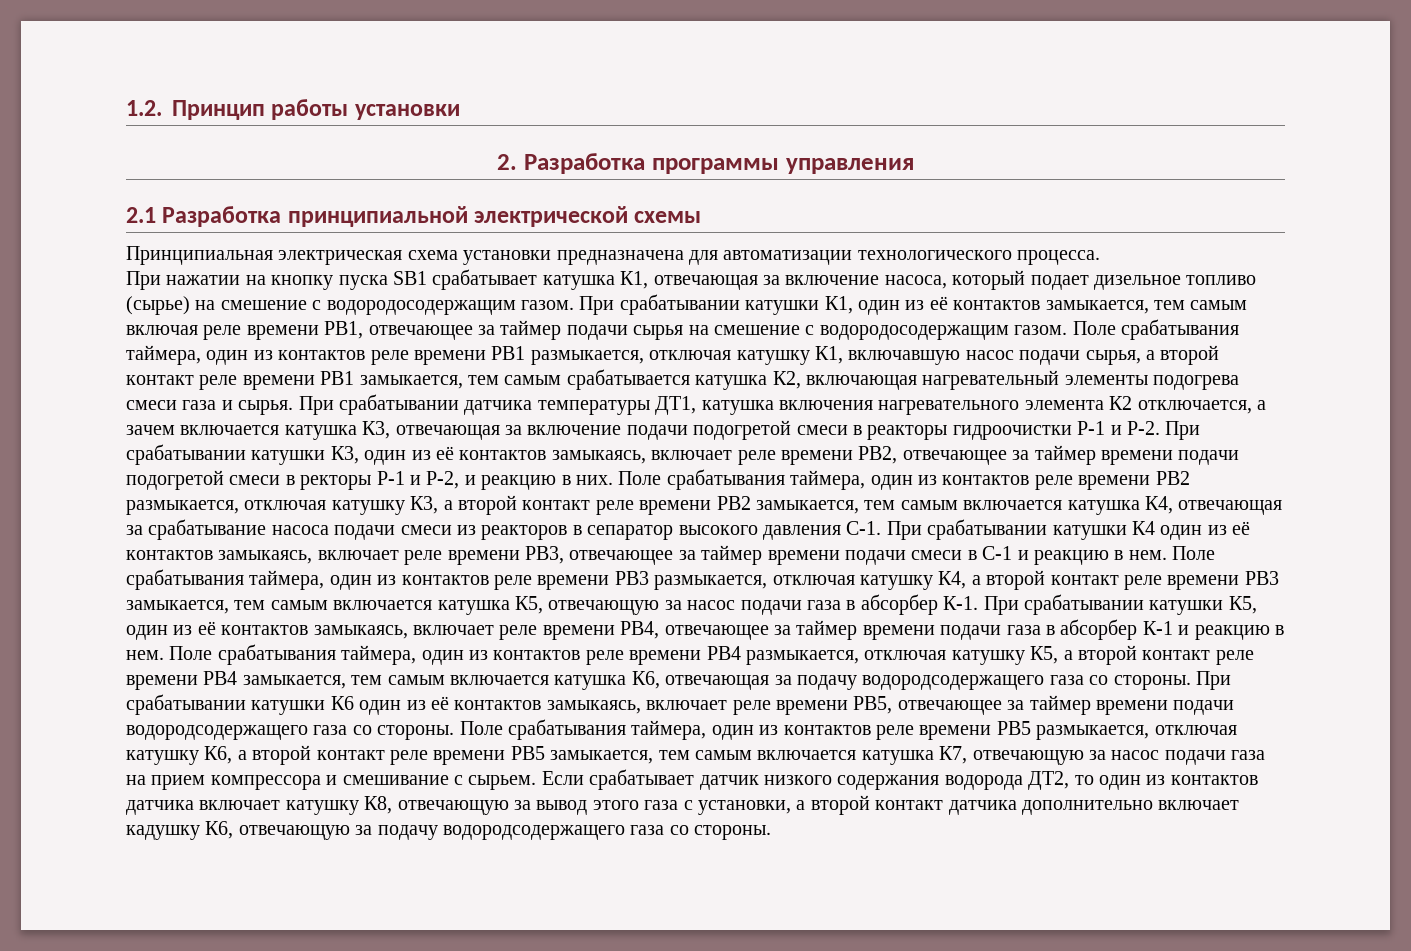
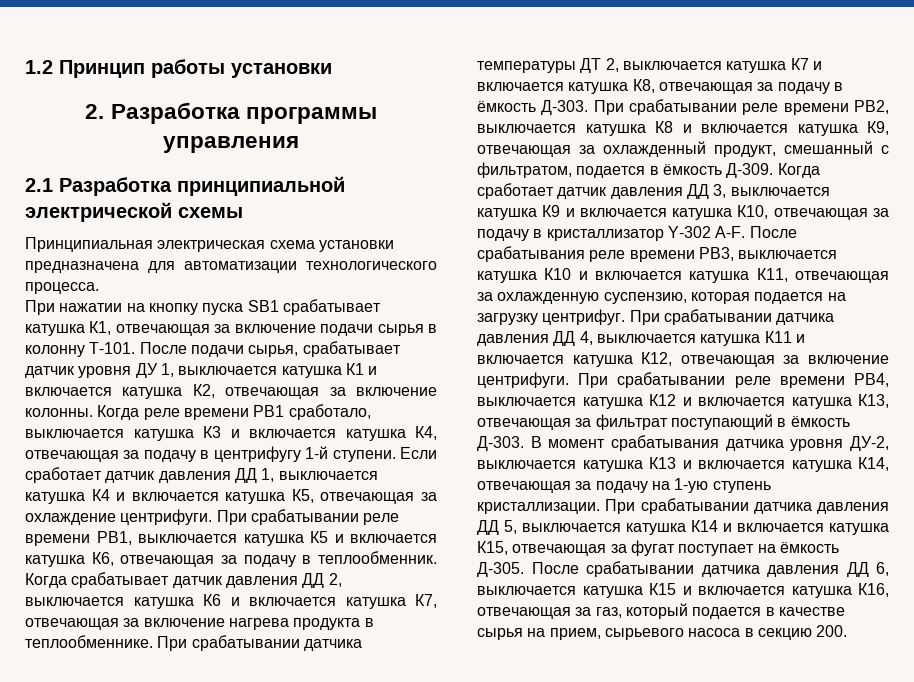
- 1.2. Принцип работы установки
+ 1.2 Принцип работы установки
- При нажатии на кнопку пуска SB1 срабатывает катушка К1, отвечающая за включение насоса, который подает дизельное топливо (сырье) на смешение с водородосодержащим газом. При срабатывании катушки К1, один из её контактов замыкается, тем самым включая реле времени РВ1, отвечающее за таймер подачи сырья на смешение с водородосодержащим газом. Поле срабатывания таймера, один из контактов реле времени РВ1 размыкается, отключая катушку К1, включавшую насос подачи сырья, а второй контакт реле времени РВ1 замыкается, тем самым срабатывается катушка К2, включающая нагревательный элементы подогрева смеси газа и сырья. При срабатывании датчика температуры ДТ1, катушка включения нагревательного элемента К2 отключается, а зачем включается катушка К3, отвечающая за включение подачи подогретой смеси в реакторы гидроочистки Р-1 и Р-2. При срабатывании катушки К3, один из её контактов замыкаясь, включает реле времени РВ2, отвечающее за таймер времени подачи подогретой смеси в ректоры Р-1 и Р-2, и реакцию в них. Поле срабатывания таймера, один из контактов реле времени РВ2 размыкается, отключая катушку К3, а второй контакт реле времени РВ2 замыкается, тем самым включается катушка К4, отвечающая за срабатывание насоса подачи смеси из реакторов в сепаратор высокого давления С-1. При срабатывании катушки К4 один из её контактов замыкаясь, включает реле времени РВ3, отвечающее за таймер времени подачи смеси в С-1 и реакцию в нем. Поле срабатывания таймера, один из контактов реле времени РВ3 размыкается, отключая катушку К4, а второй контакт реле времени РВ3 замыкается, тем самым включается катушка К5, отвечающую за насос подачи газа в абсорбер К-1. При срабатывании катушки К5, один из её контактов замыкаясь, включает реле времени РВ4, отвечающее за таймер времени подачи газа в абсорбер К-1 и реакцию в нем. Поле срабатывания таймера, один из контактов реле времени РВ4 размыкается, отключая катушку К5, а второй контакт реле времени РВ4 замыкается, тем самым включается катушка К6, отвечающая за подачу водородсодержащего газа со стороны. При срабатывании катушки К6 один из её контактов замыкаясь, включает реле времени РВ5, отвечающее за таймер времени подачи водородсодержащего газа со стороны. Поле срабатывания таймера, один из контактов реле времени РВ5 размыкается, отключая катушку К6, а второй контакт реле времени РВ5 замыкается, тем самым включается катушка К7, отвечающую за насос подачи газа на прием компрессора и смешивание с сырьем. Если срабатывает датчик низкого содержания водорода ДТ2, то один из контактов датчика включает катушку К8, отвечающую за вывод этого газа с установки, а второй контакт датчика дополнительно включает кадушку К6, отвечающую за подачу водородсодержащего газа со стороны.
+ При нажатии на кнопку пуска SB1 срабатывает катушка К1, отвечающая за включение подачи сырья в колонну Т-101. После подачи сырья, срабатывает датчик уровня ДУ 1, выключается катушка К1 и включается катушка К2, отвечающая за включение колонны. Когда реле времени РВ1 сработало, выключается катушка К3 и включается катушка К4, отвечающая за подачу в центрифугу 1-й ступени. Если сработает датчик давления ДД 1, выключается катушка К4 и включается катушка К5, отвечающая за охлаждение центрифуги. При срабатывании реле времени РВ1, выключается катушка К5 и включается катушка К6, отвечающая за подачу в теплообменник. Когда срабатывает датчик давления ДД 2, выключается катушка К6 и включается катушка К7, отвечающая за включение нагрева продукта в теплообменнике. При срабатывании датчика температуры ДТ 2, выключается катушка К7 и включается катушка К8, отвечающая за подачу в ёмкость Д-303. При срабатывании реле времени РВ2, выключается катушка К8 и включается катушка К9, отвечающая за охлажденный продукт, смешанный с фильтратом, подается в ёмкость Д-309. Когда сработает датчик давления ДД 3, выключается катушка К9 и включается катушка К10, отвечающая за подачу в кристаллизатор Y-302 A-F. После срабатывания реле времени РВ3, выключается катушка К10 и включается катушка К11, отвечающая за охлажденную суспензию, которая подается на загрузку центрифуг. При срабатывании датчика давления ДД 4, выключается катушка К11 и включается катушка К12, отвечающая за включение центрифуги. При срабатывании реле времени РВ4, выключается катушка К12 и включается катушка К13, отвечающая за фильтрат поступающий в ёмкость Д-303. В момент срабатывания датчика уровня ДУ-2, выключается катушка К13 и включается катушка К14, отвечающая за подачу на 1-ую ступень кристаллизации. При срабатывании датчика давления ДД 5, выключается катушка К14 и включается катушка К15, отвечающая за фугат поступает на ёмкость Д-305. После срабатывании датчика давления ДД 6, выключается катушка К15 и включается катушка К16, отвечающая за газ, который подается в качестве сырья на прием, сырьевого насоса в секцию 200.

